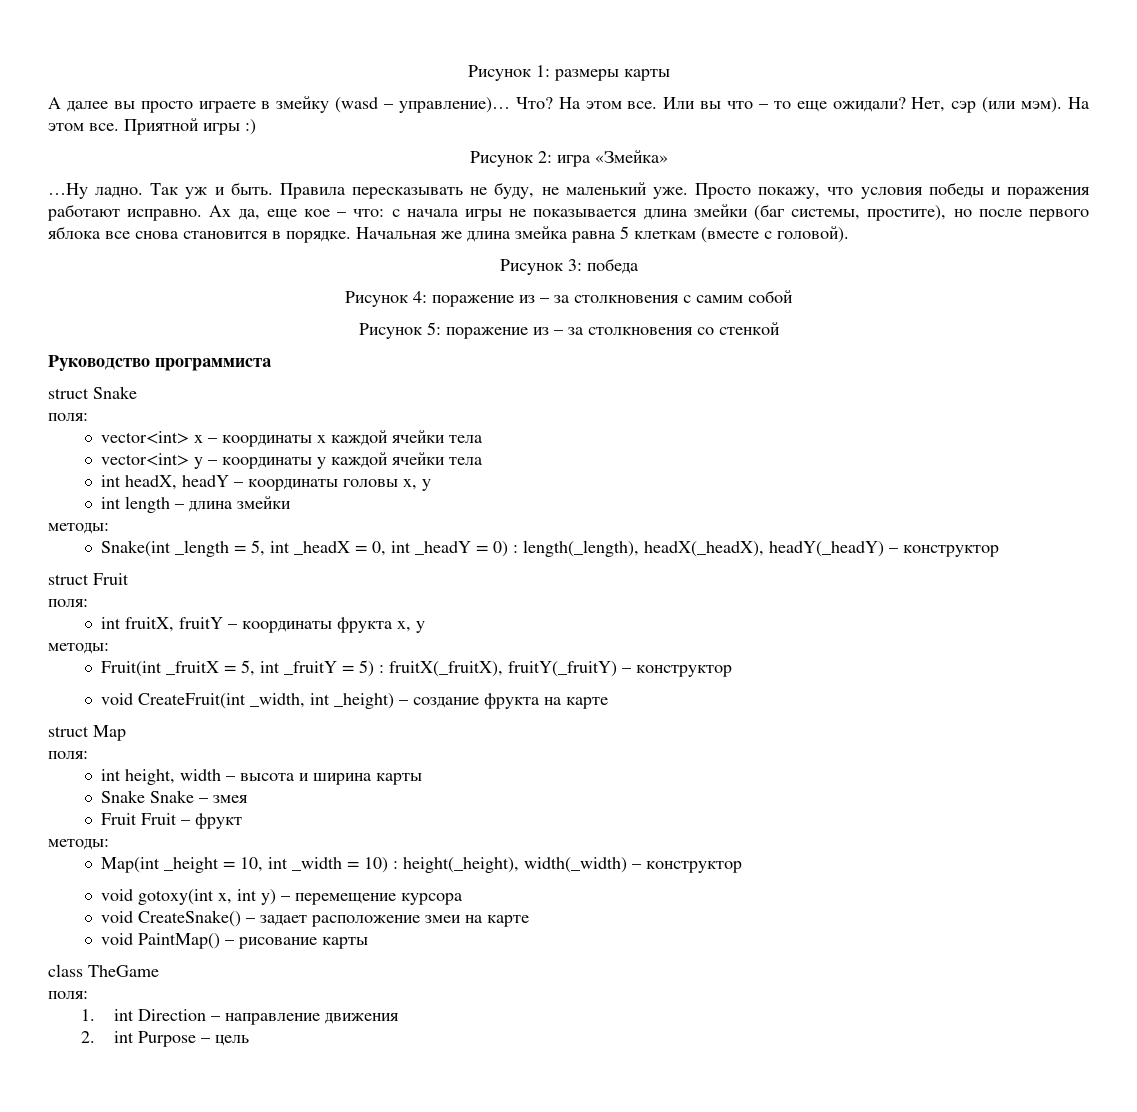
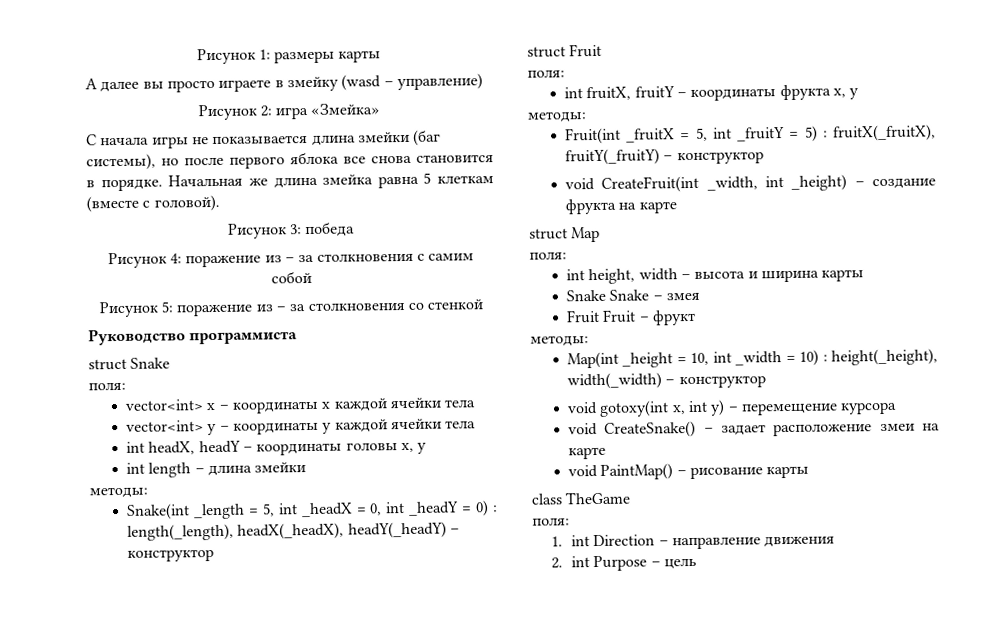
- А далее вы просто играете в змейку (wasd – управление)… Что? На этом все. Или вы что – то еще ожидали? Нет, сэр (или мэм). На этом все. Приятной игры :)
+ А далее вы просто играете в змейку (wasd – управление)
  Рисунок 2: игра «Змейка»
- …Ну ладно. Так уж и быть. Правила пересказывать не буду, не маленький уже. Просто покажу, что условия победы и поражения работают исправно. Ах да, еще кое – что: с начала игры не показывается длина змейки (баг системы, простите), но после первого яблока все снова становится в порядке.
+ С начала игры не показывается длина змейки (баг системы), но после первого яблока все снова становится в порядке.

